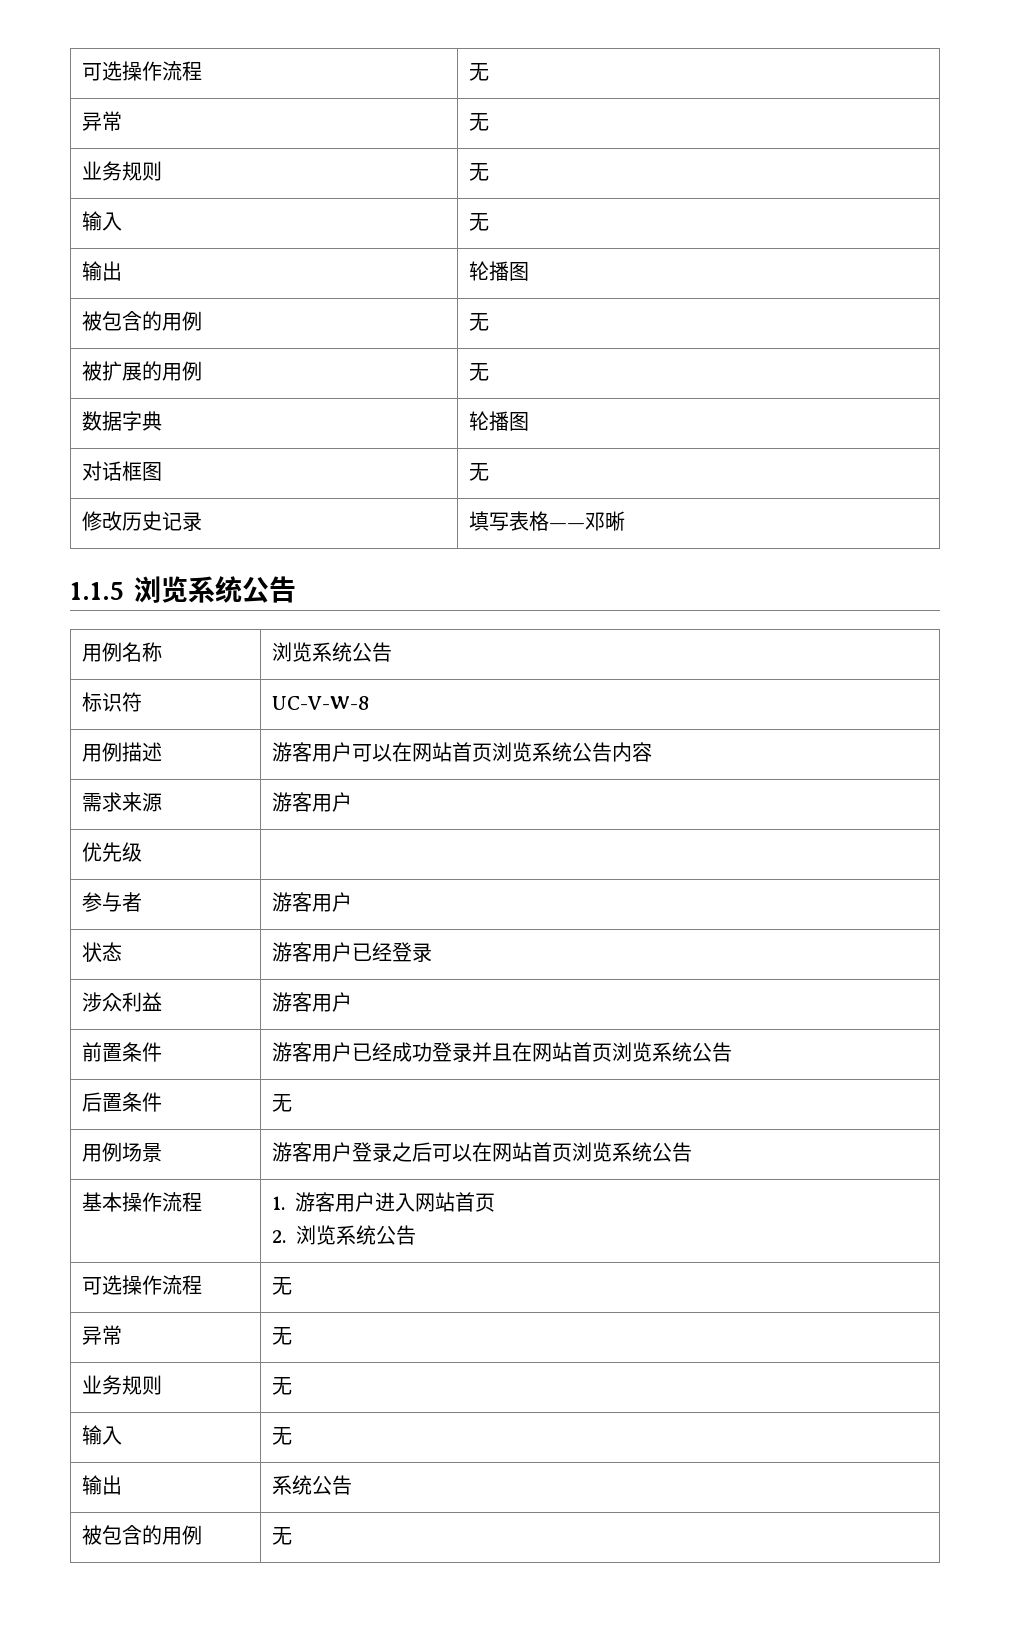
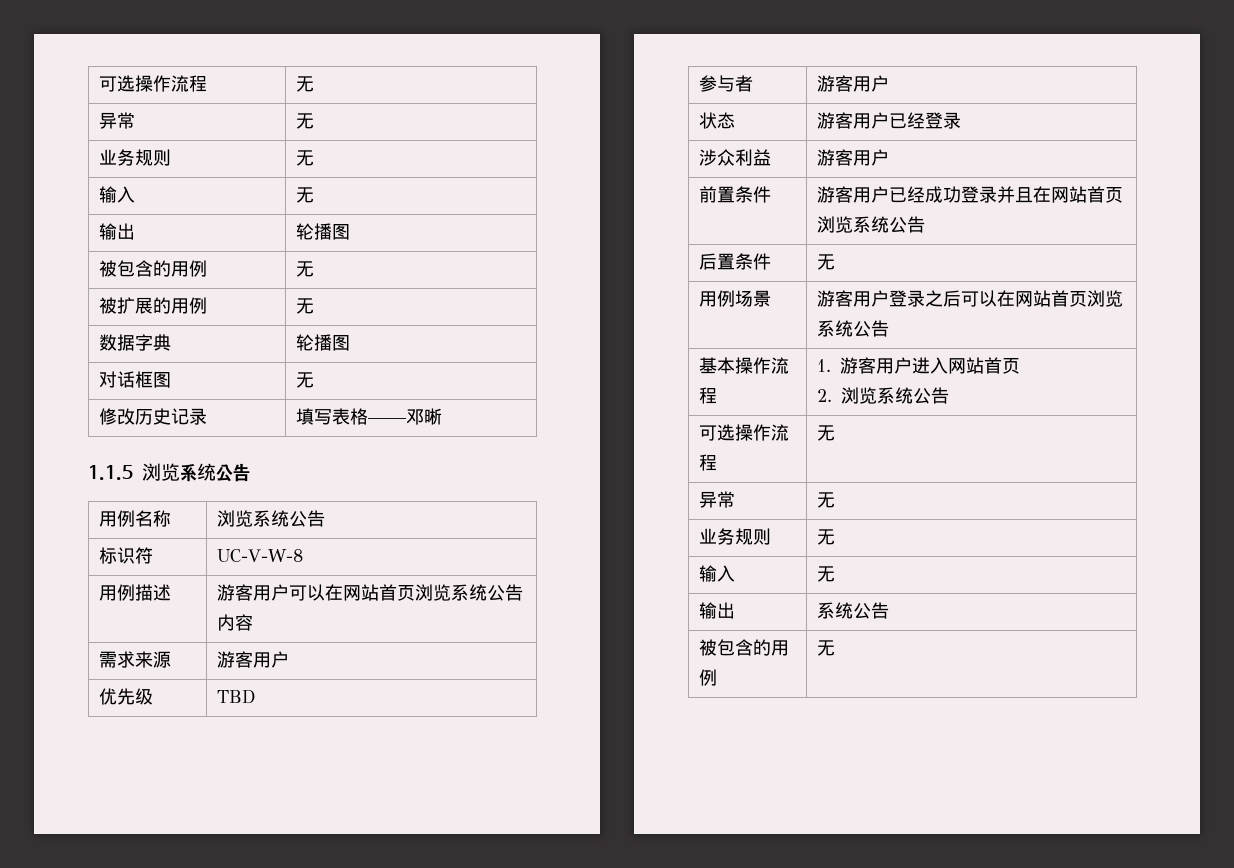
- 优先级 |
+ 优先级 | TBD

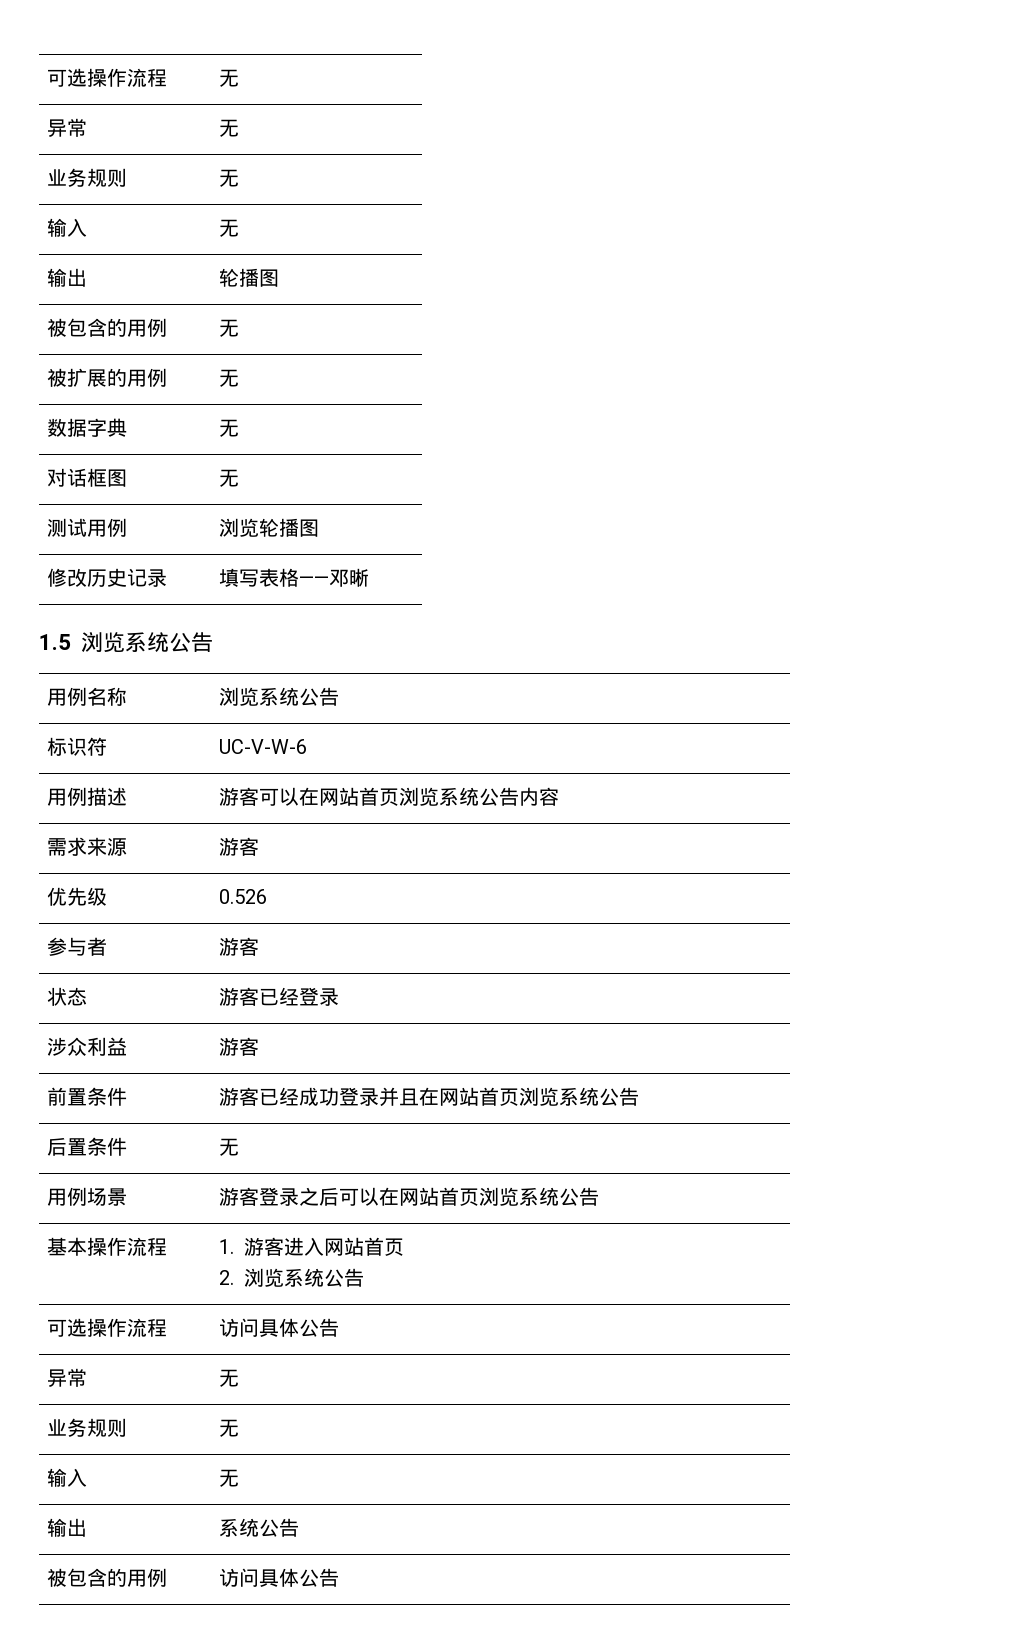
- 数据字典 | 轮播图
+ 数据字典 | 无
+ 测试用例 | 浏览轮播图
- 1.1.5浏览系统公告
+ 1.5浏览系统公告
- 标识符 | UC-V-W-8
+ 标识符 | UC-V-W-6
- 用例描述 | 游客用户可以在网站首页浏览系统公告内容
+ 用例描述 | 游客可以在网站首页浏览系统公告内容
- 需求来源 | 游客用户
+ 需求来源 | 游客
- 优先级 | TBD
+ 优先级 | 0.526
- 参与者 | 游客用户
+ 参与者 | 游客
- 状态 | 游客用户已经登录
+ 状态 | 游客已经登录
- 涉众利益 | 游客用户
+ 涉众利益 | 游客
- 前置条件 | 游客用户已经成功登录并且在网站首页浏览系统公告
+ 前置条件 | 游客已经成功登录并且在网站首页浏览系统公告
- 用例场景 | 游客用户登录之后可以在网站首页浏览系统公告
+ 用例场景 | 游客登录之后可以在网站首页浏览系统公告
- 基本操作流程 | 1.游客用户进入网站首页
+ 基本操作流程 | 1.游客进入网站首页
  2.浏览系统公告
- 可选操作流程 | 无
+ 可选操作流程 | 访问具体公告
  输出 | 系统公告
- 被包含的用例 | 无
+ 被包含的用例 | 访问具体公告

